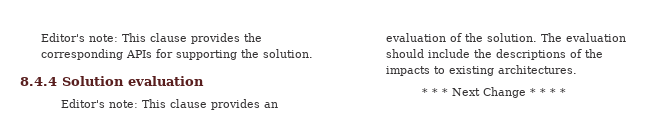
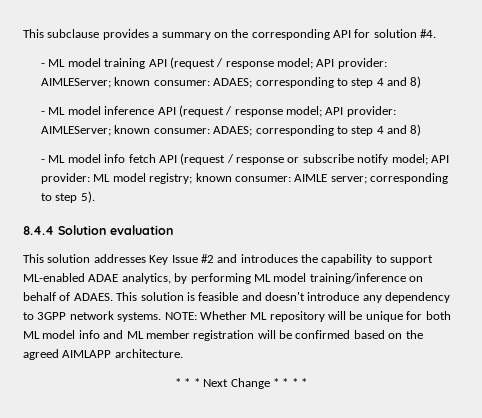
- Editor's note: This clause provides the corresponding APIs for supporting the solution.
+ This subclause provides a summary on the corresponding API for solution #4.
+ - ML model training API (request / response model; API provider: AIMLEServer; known consumer: ADAES; corresponding to step 4 and 8)
+ - ML model inference API (request / response model; API provider: AIMLEServer; known consumer: ADAES; corresponding to step 4 and 8)
+ - ML model info fetch API (request / response or subscribe notify model; API provider: ML model registry; known consumer: AIMLE server; corresponding to step 5).
  8.4.4 Solution evaluation
- Editor's note: This clause provides an evaluation of the solution. The evaluation should include the descriptions of the impacts to existing architectures.
+ This solution addresses Key Issue #2 and introduces the capability to support ML-enabled ADAE analytics, by performing ML model training/inference on behalf of ADAES. This solution is feasible and doesn't introduce any dependency to 3GPP network systems. NOTE: Whether ML repository will be unique for both ML model info and ML member registration will be confirmed based on the agreed AIMLAPP architecture.

